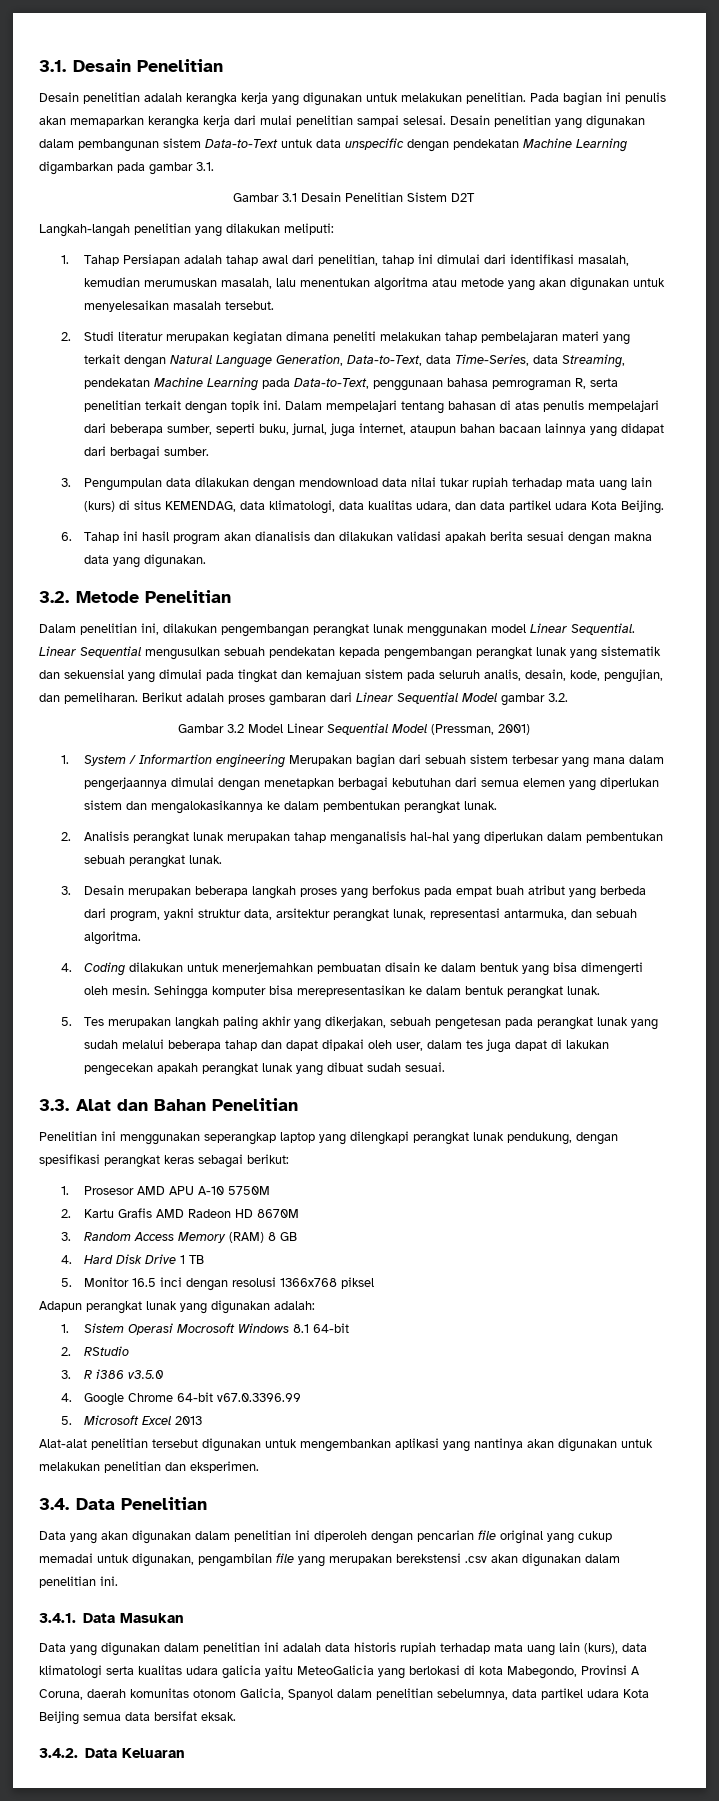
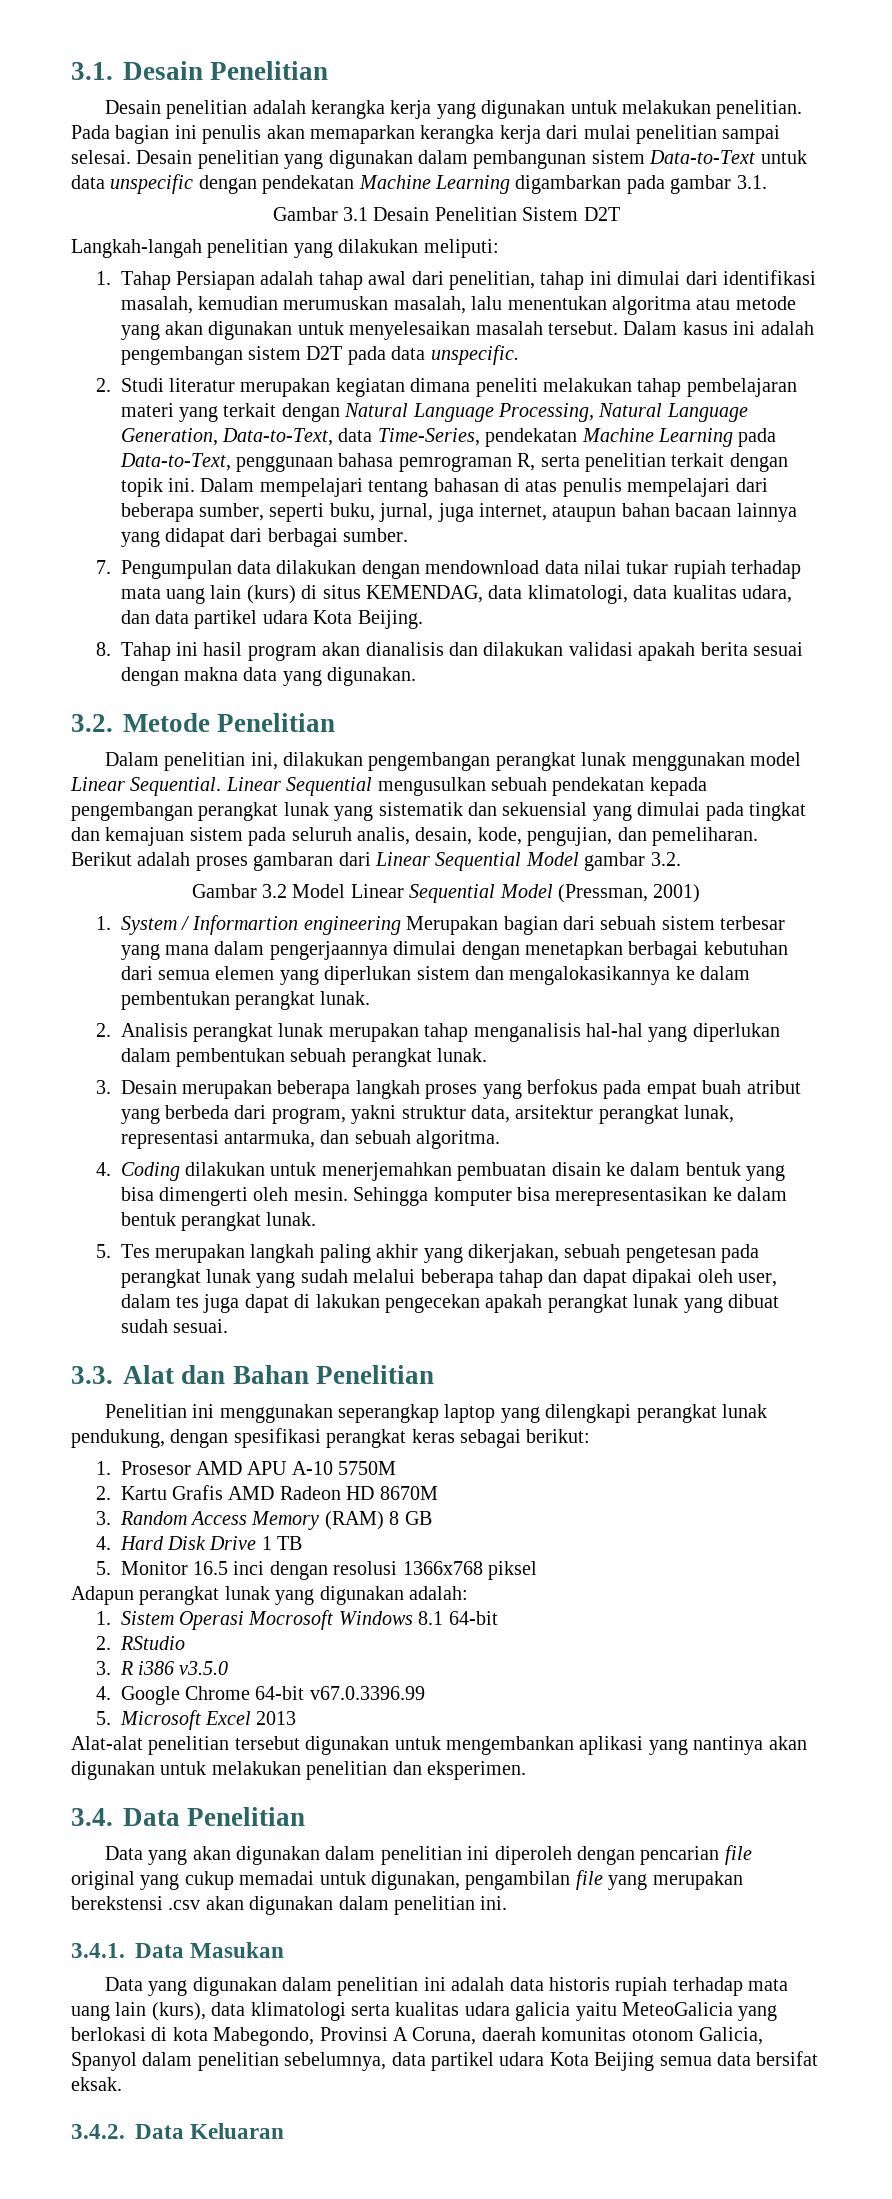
+ Dalam kasus ini adalah pengembangan sistem D2T pada data unspecific.
- 2. Studi literatur merupakan kegiatan dimana peneliti melakukan tahap pembelajaran materi yang terkait dengan Natural Language Generation, Data-to-Text, data Time-Series, data Streaming, pendekatan Machine Learning pada Data-to-Text, penggunaan bahasa pemrograman R, serta penelitian terkait dengan topik ini.
+ 2. Studi literatur merupakan kegiatan dimana peneliti melakukan tahap pembelajaran materi yang terkait dengan Natural Language Processing, Natural Language Generation, Data-to-Text, data Time-Series, pendekatan Machine Learning pada Data-to-Text, penggunaan bahasa pemrograman R, serta penelitian terkait dengan topik ini.
- 3. Pengumpulan data dilakukan dengan mendownload data nilai tukar rupiah terhadap mata uang lain (kurs) di situs KEMENDAG, data klimatologi, data kualitas udara, dan data partikel udara Kota Beijing.
+ 7. Pengumpulan data dilakukan dengan mendownload data nilai tukar rupiah terhadap mata uang lain (kurs) di situs KEMENDAG, data klimatologi, data kualitas udara, dan data partikel udara Kota Beijing.
- 6. Tahap ini hasil program akan dianalisis dan dilakukan validasi apakah berita sesuai dengan makna data yang digunakan.
+ 8. Tahap ini hasil program akan dianalisis dan dilakukan validasi apakah berita sesuai dengan makna data yang digunakan.

